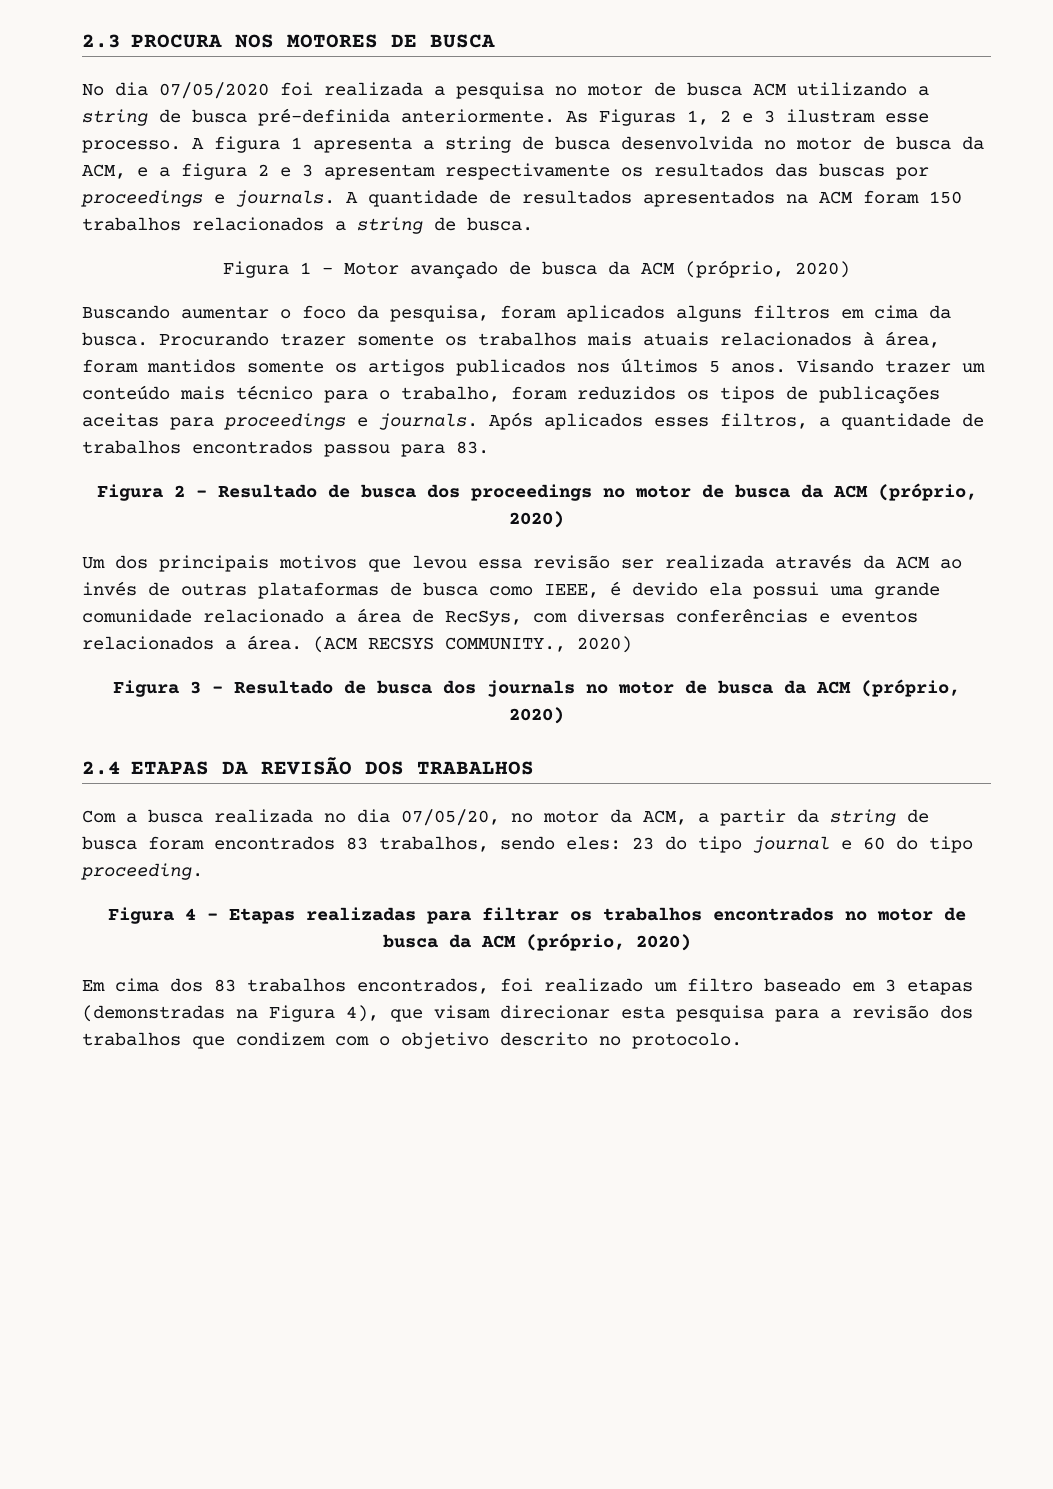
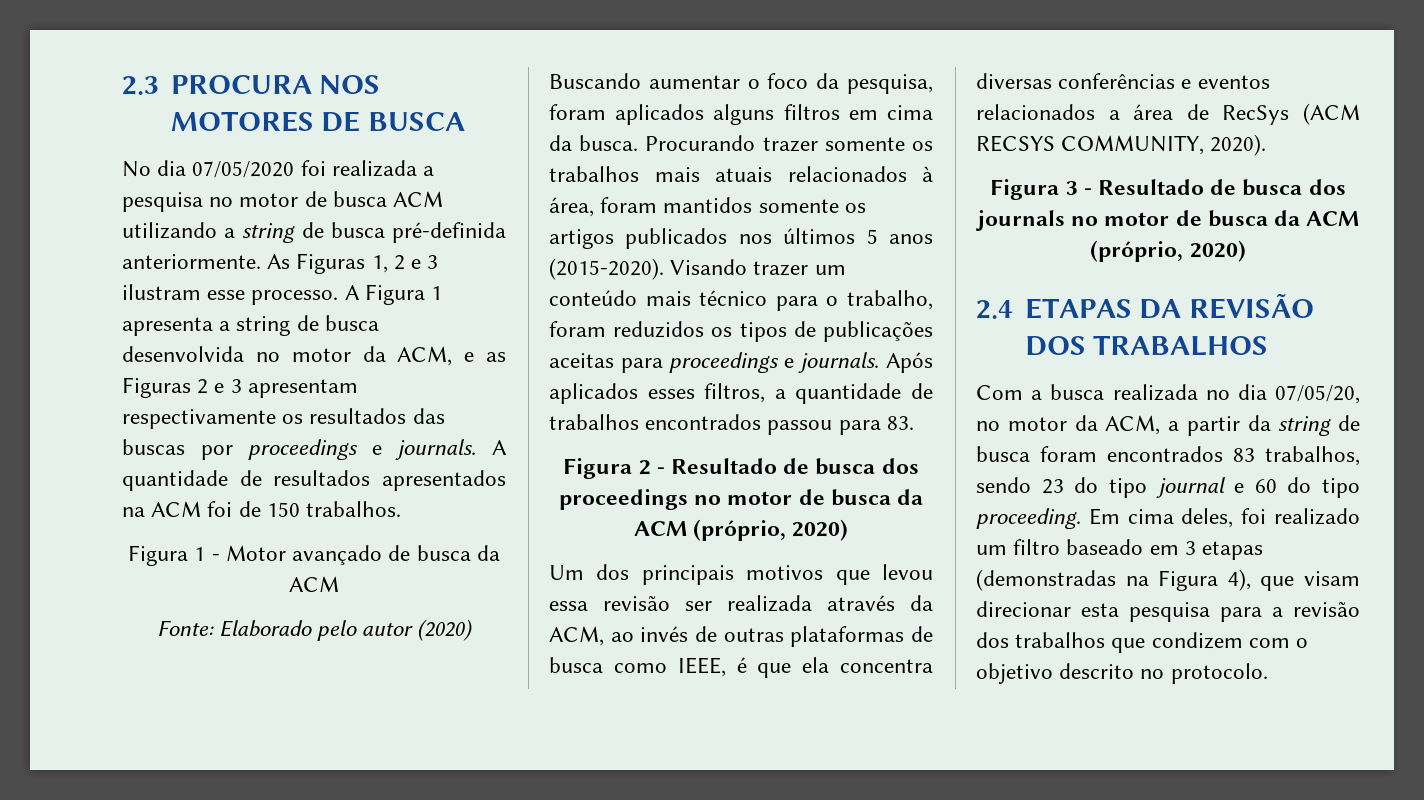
- A figura 1 apresenta a string de busca desenvolvida no motor de busca da ACM, e a figura 2 e 3 apresentam respectivamente os resultados das buscas por proceedings e journals.
+ A Figura 1 apresenta a string de busca desenvolvida no motor da ACM, e as Figuras 2 e 3 apresentam respectivamente os resultados das buscas por proceedings e journals.
- A quantidade de resultados apresentados na ACM foram 150 trabalhos relacionados a string de busca.
+ A quantidade de resultados apresentados na ACM foi de 150 trabalhos.
- Figura 1 - Motor avançado de busca da ACM (próprio, 2020)
+ Figura 1 - Motor avançado de busca da ACM
+ Fonte: Elaborado pelo autor (2020)
- Procurando trazer somente os trabalhos mais atuais relacionados à área, foram mantidos somente os artigos publicados nos últimos 5 anos.
+ Procurando trazer somente os trabalhos mais atuais relacionados à área, foram mantidos somente os artigos publicados nos últimos 5 anos (2015-2020).
- Um dos principais motivos que levou essa revisão ser realizada através da ACM ao invés de outras plataformas de busca como IEEE, é devido ela possui uma grande comunidade relacionado a área de RecSys, com diversas conferências e eventos relacionados a área. (ACM RECSYS COMMUNITY., 2020)
+ Um dos principais motivos que levou essa revisão ser realizada através da ACM, ao invés de outras plataformas de busca como IEEE, é que ela concentra diversas conferências e eventos relacionados a área de RecSys (ACM RECSYS COMMUNITY, 2020).
- Com a busca realizada no dia 07/05/20, no motor da ACM, a partir da string de busca foram encontrados 83 trabalhos, sendo eles: 23 do tipo journal e 60 do tipo proceeding.
- Figura 4 - Etapas realizadas para filtrar os trabalhos encontrados no motor de busca da ACM (próprio, 2020)
- Em cima dos 83 trabalhos encontrados, foi realizado um filtro baseado em 3 etapas (demonstradas na Figura 4), que visam direcionar esta pesquisa para a revisão dos trabalhos que condizem com o objetivo descrito no protocolo.
+ Com a busca realizada no dia 07/05/20, no motor da ACM, a partir da string de busca foram encontrados 83 trabalhos, sendo 23 do tipo journal e 60 do tipo proceeding. Em cima deles, foi realizado um filtro baseado em 3 etapas (demonstradas na Figura 4), que visam direcionar esta pesquisa para a revisão dos trabalhos que condizem com o objetivo descrito no protocolo.

